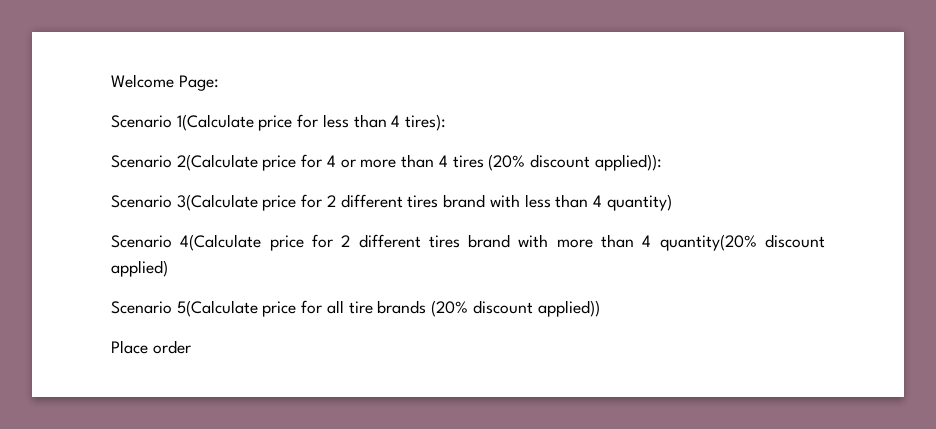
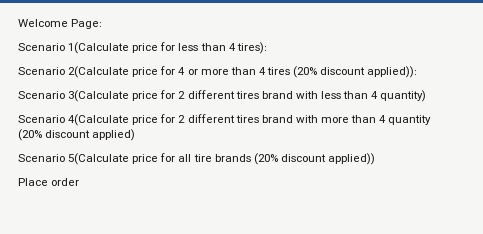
- Scenario 4(Calculate price for 2 different tires brand with more than 4 quantity(20% discount applied)
+ Scenario 4(Calculate price for 2 different tires brand with more than 4 quantity (20% discount applied)

